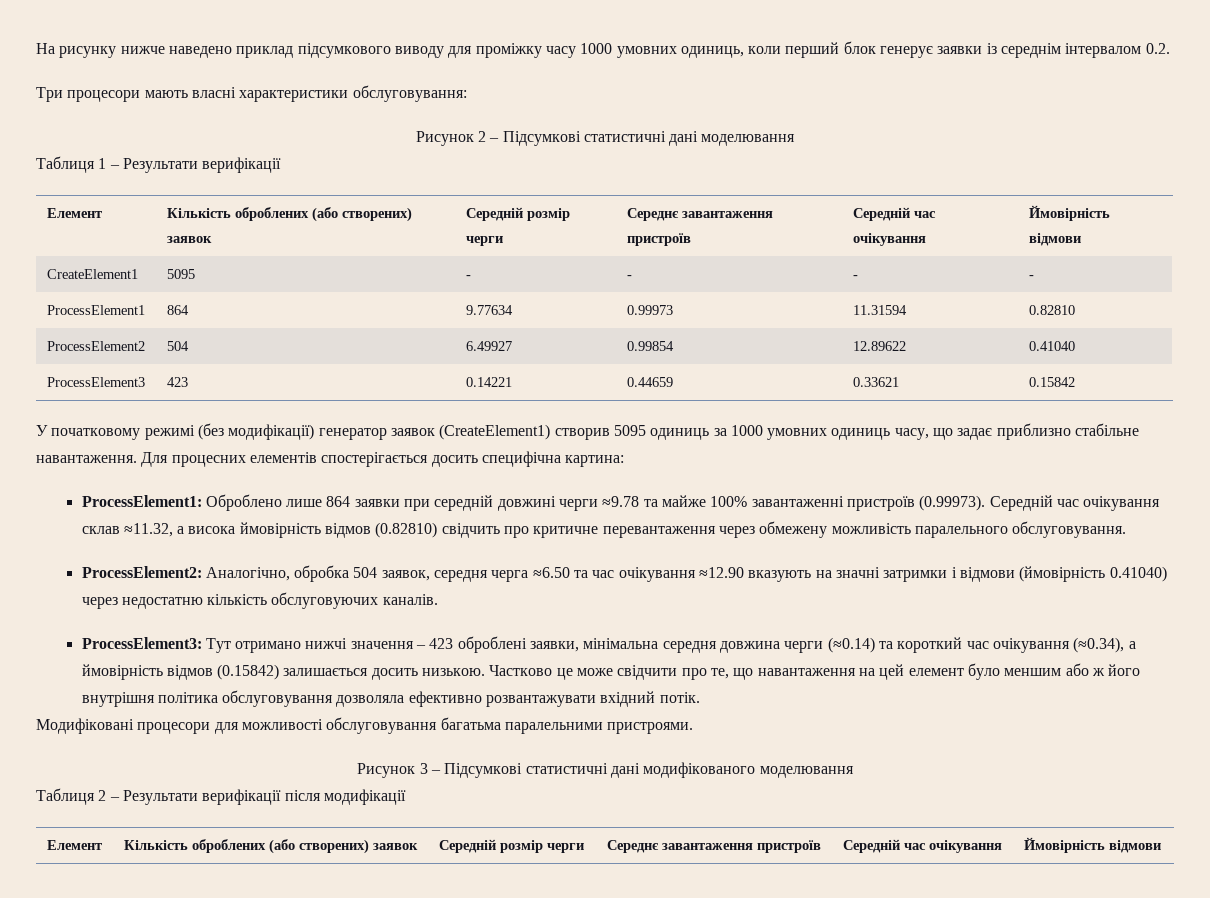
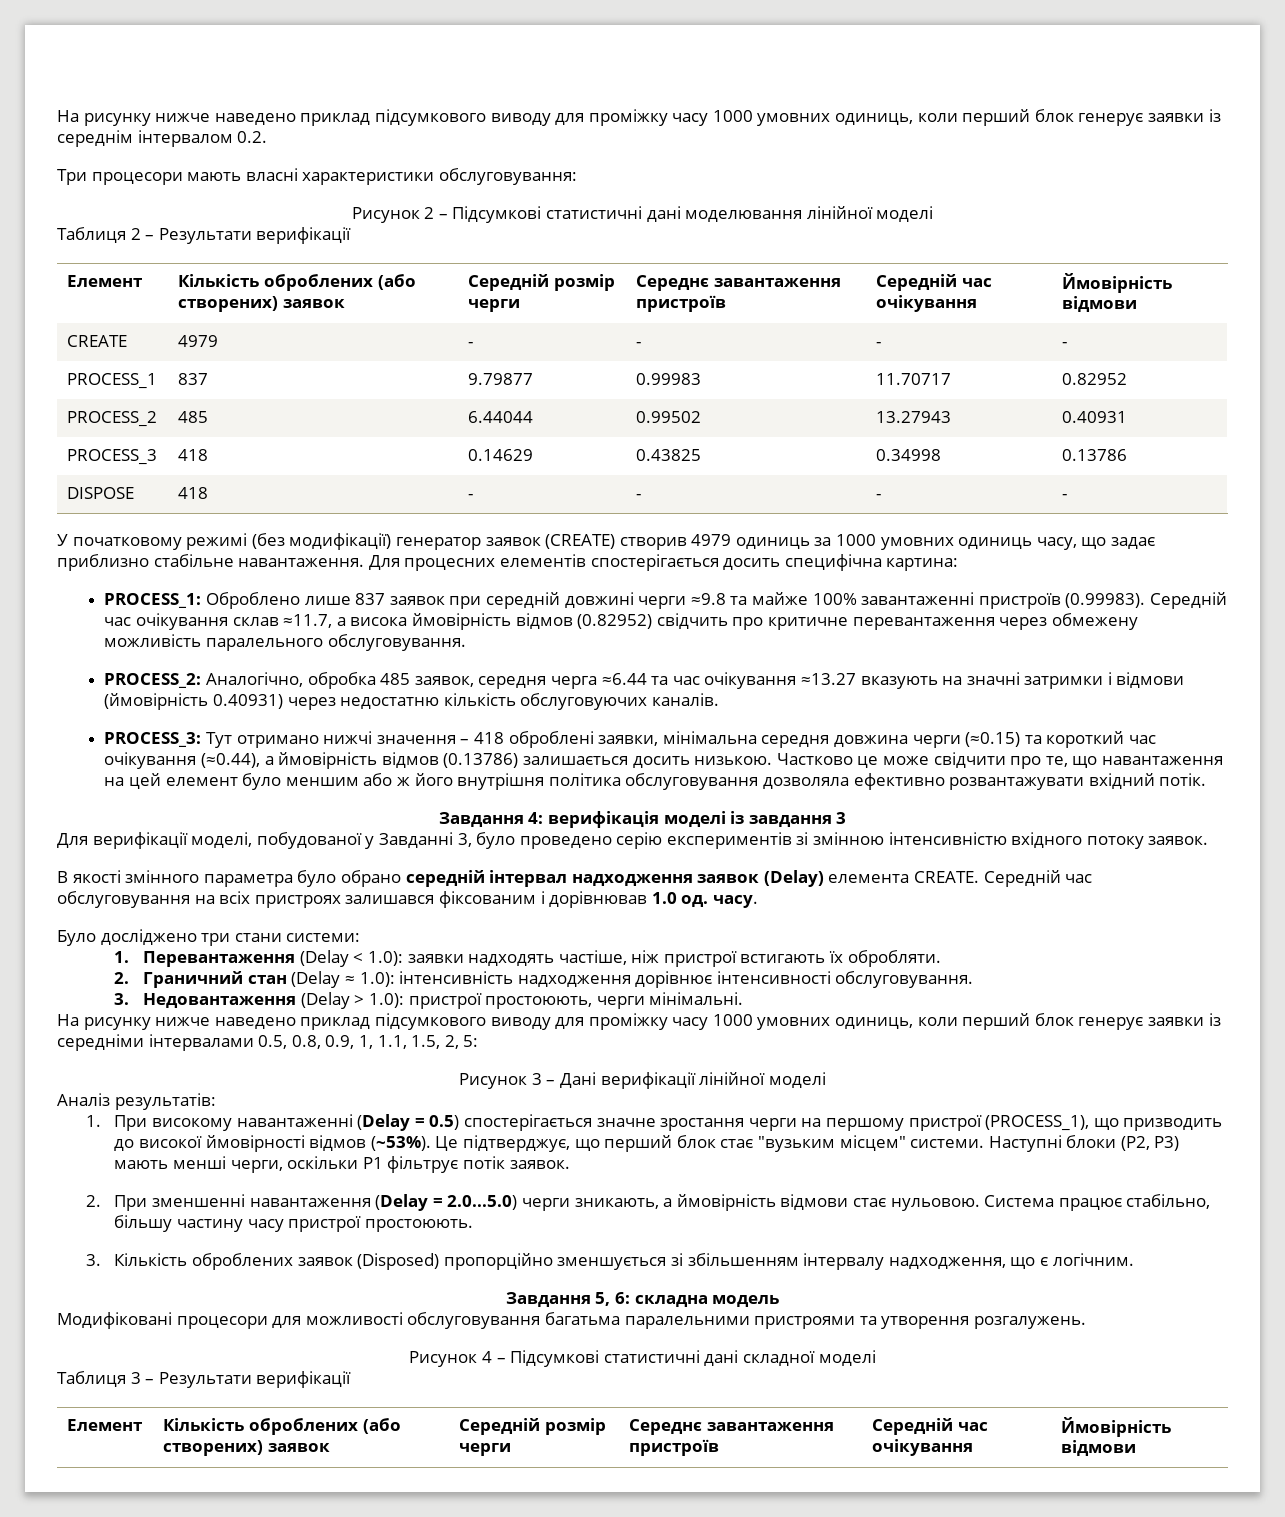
- Рисунок 2 – Підсумкові статистичні дані моделювання
- Таблиця 1 – Результати верифікації
+ Рисунок 2 – Підсумкові статистичні дані моделювання лінійної моделі
+ Таблиця 2 – Результати верифікації
- CreateElement1 | 5095 | - | - | - | -
- ProcessElement1 | 864 | 9.77634 | 0.99973 | 11.31594 | 0.82810
- ProcessElement2 | 504 | 6.49927 | 0.99854 | 12.89622 | 0.41040
- ProcessElement3 | 423 | 0.14221 | 0.44659 | 0.33621 | 0.15842
+ CREATE | 4979 | - | - | - | -
+ PROCESS_1 | 837 | 9.79877 | 0.99983 | 11.70717 | 0.82952
+ PROCESS_2 | 485 | 6.44044 | 0.99502 | 13.27943 | 0.40931
+ PROCESS_3 | 418 | 0.14629 | 0.43825 | 0.34998 | 0.13786
+ DISPOSE | 418 | - | - | - | -
- У початковому режимі (без модифікації) генератор заявок (CreateElement1) створив 5095 одиниць за 1000 умовних одиниць часу, що задає приблизно стабільне навантаження.
+ У початковому режимі (без модифікації) генератор заявок (CREATE) створив 4979 одиниць за 1000 умовних одиниць часу, що задає приблизно стабільне навантаження.
- ProcessElement1: Оброблено лише 864 заявки при середній довжині черги ≈9.78 та майже 100% завантаженні пристроїв (0.99973). Середній час очікування склав ≈11.32, а висока ймовірність відмов (0.82810) свідчить про критичне перевантаження через обмежену можливість паралельного обслуговування.
+ PROCESS_1: Оброблено лише 837 заявок при середній довжині черги ≈9.8 та майже 100% завантаженні пристроїв (0.99983). Середній час очікування склав ≈11.7, а висока ймовірність відмов (0.82952) свідчить про критичне перевантаження через обмежену можливість паралельного обслуговування.
- ProcessElement2: Аналогічно, обробка 504 заявок, середня черга ≈6.50 та час очікування ≈12.90 вказують на значні затримки і відмови (ймовірність 0.41040) через недостатню кількість обслуговуючих каналів.
+ PROCESS_2: Аналогічно, обробка 485 заявок, середня черга ≈6.44 та час очікування ≈13.27 вказують на значні затримки і відмови (ймовірність 0.40931) через недостатню кількість обслуговуючих каналів.
- ProcessElement3: Тут отримано нижчі значення – 423 оброблені заявки, мінімальна середня довжина черги (≈0.14) та короткий час очікування (≈0.34), а ймовірність відмов (0.15842) залишається досить низькою.
+ PROCESS_3: Тут отримано нижчі значення – 418 оброблені заявки, мінімальна середня довжина черги (≈0.15) та короткий час очікування (≈0.44), а ймовірність відмов (0.13786) залишається досить низькою.
+ Завдання 4: верифікація моделі із завдання 3
+ Для верифікації моделі, побудованої у Завданні 3, було проведено серію експериментів зі змінною інтенсивністю вхідного потоку заявок.
+ В якості змінного параметра було обрано середній інтервал надходження заявок (Delay) елемента CREATE. Середній час обслуговування на всіх пристроях залишався фіксованим і дорівнював 1.0 од. часу.
+ Було досліджено три стани системи:
+ 1. Перевантаження (Delay < 1.0): заявки надходять частіше, ніж пристрої встигають їх обробляти.
+ 2. Граничний стан (Delay ≈ 1.0): інтенсивність надходження дорівнює інтенсивності обслуговування.
+ 3. Недовантаження (Delay > 1.0): пристрої простоюють, черги мінімальні.
+ На рисунку нижче наведено приклад підсумкового виводу для проміжку часу 1000 умовних одиниць, коли перший блок генерує заявки із середніми інтервалами 0.5, 0.8, 0.9, 1, 1.1, 1.5, 2, 5:
+ Рисунок 3 – Дані верифікації лінійної моделі
+ Аналіз результатів:
+ 1. При високому навантаженні (Delay = 0.5) спостерігається значне зростання черги на першому пристрої (PROCESS_1), що призводить до високої ймовірності відмов (~53%). Це підтверджує, що перший блок стає "вузьким місцем" системи. Наступні блоки (P2, P3) мають менші черги, оскільки P1 фільтрує потік заявок.
+ 2. При зменшенні навантаження (Delay = 2.0...5.0) черги зникають, а ймовірність відмови стає нульовою. Система працює стабільно, більшу частину часу пристрої простоюють.
+ 3. Кількість оброблених заявок (Disposed) пропорційно зменшується зі збільшенням інтервалу надходження, що є логічним.
+ Завдання 5, 6: складна модель
- Модифіковані процесори для можливості обслуговування багатьма паралельними пристроями.
- Рисунок 3 – Підсумкові статистичні дані модифікованого моделювання
- Таблиця 2 – Результати верифікації після модифікації
+ Модифіковані процесори для можливості обслуговування багатьма паралельними пристроями та утворення розгалужень.
+ Рисунок 4 – Підсумкові статистичні дані складної моделі
+ Таблиця 3 – Результати верифікації

